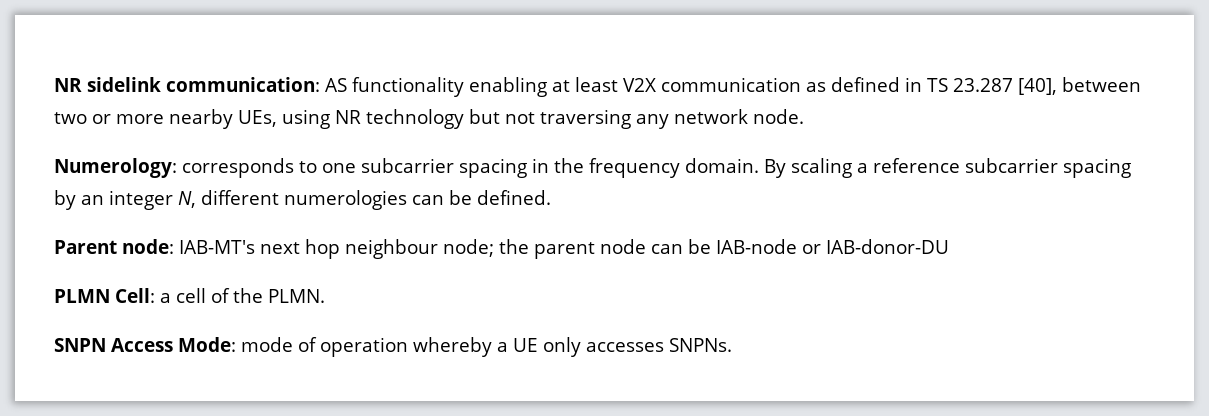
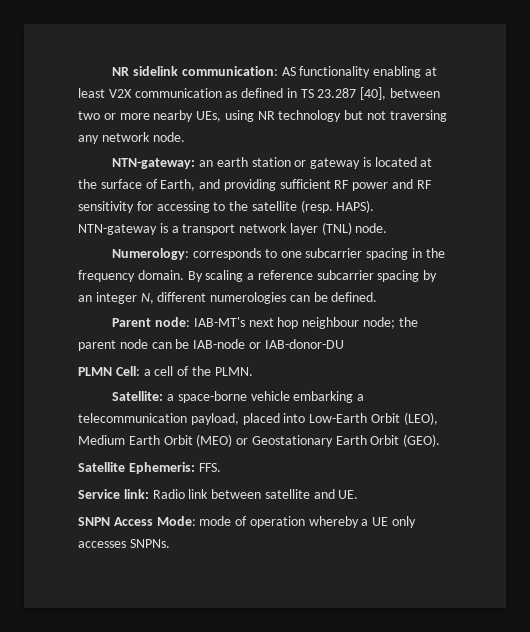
+ NTN-gateway: an earth station or gateway is located at the surface of Earth, and providing sufficient RF power and RF sensitivity for accessing to the satellite (resp. HAPS). NTN-gateway is a transport network layer (TNL) node.
+ Satellite: a space-borne vehicle embarking a telecommunication payload, placed into Low-Earth Orbit (LEO), Medium Earth Orbit (MEO) or Geostationary Earth Orbit (GEO).
+ Satellite Ephemeris: FFS.
+ Service link: Radio link between satellite and UE.

